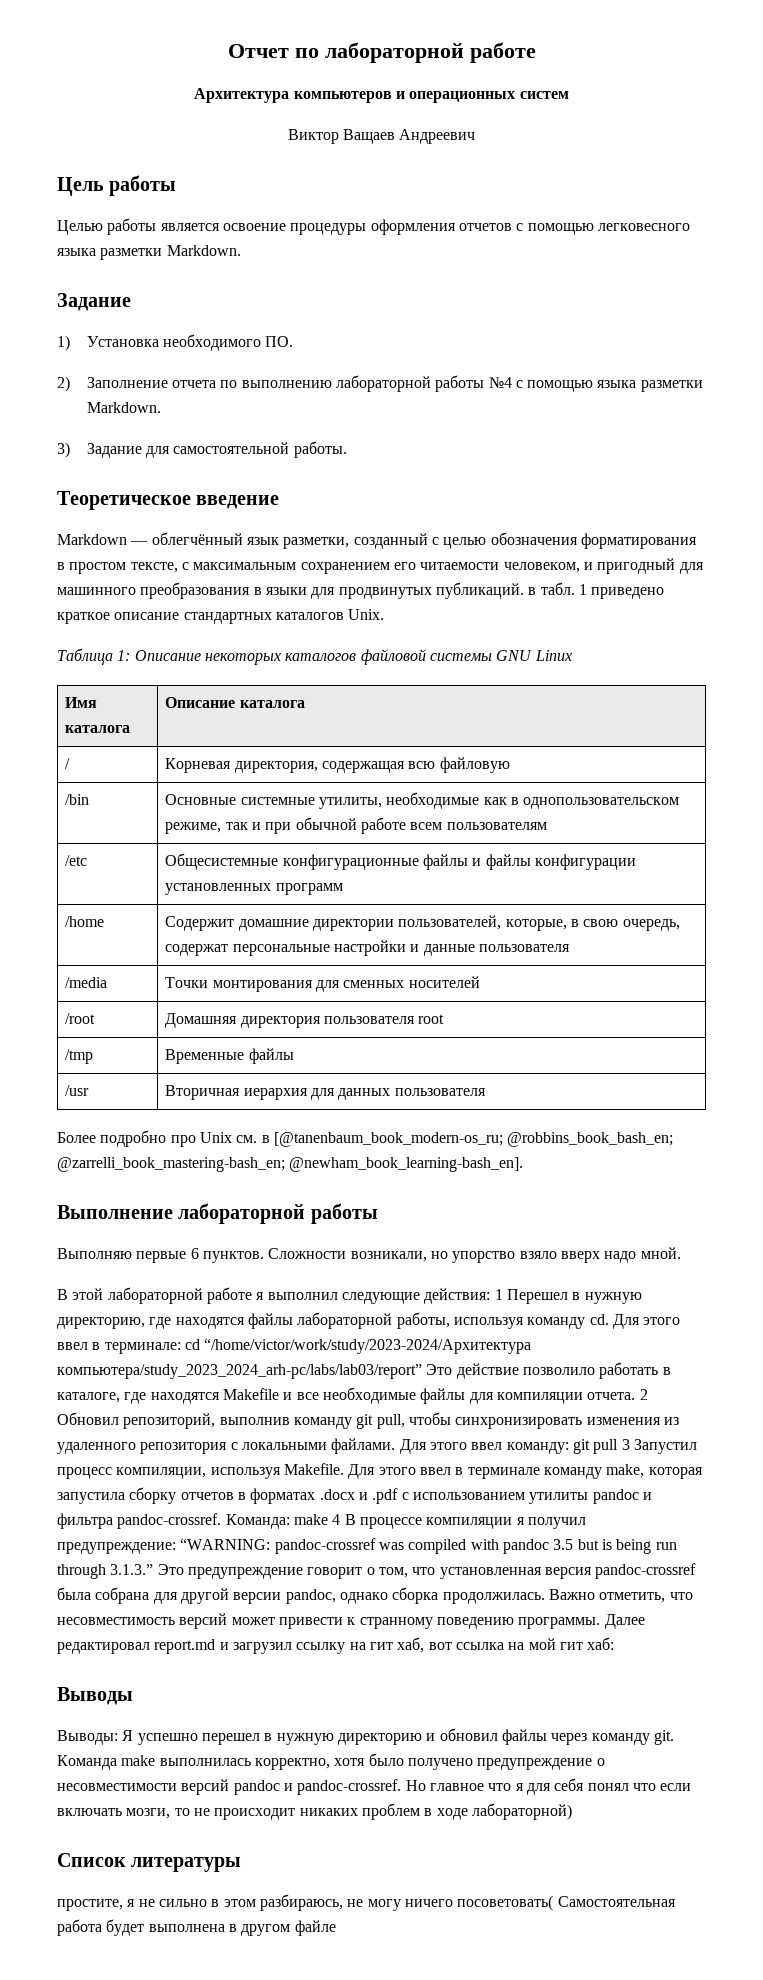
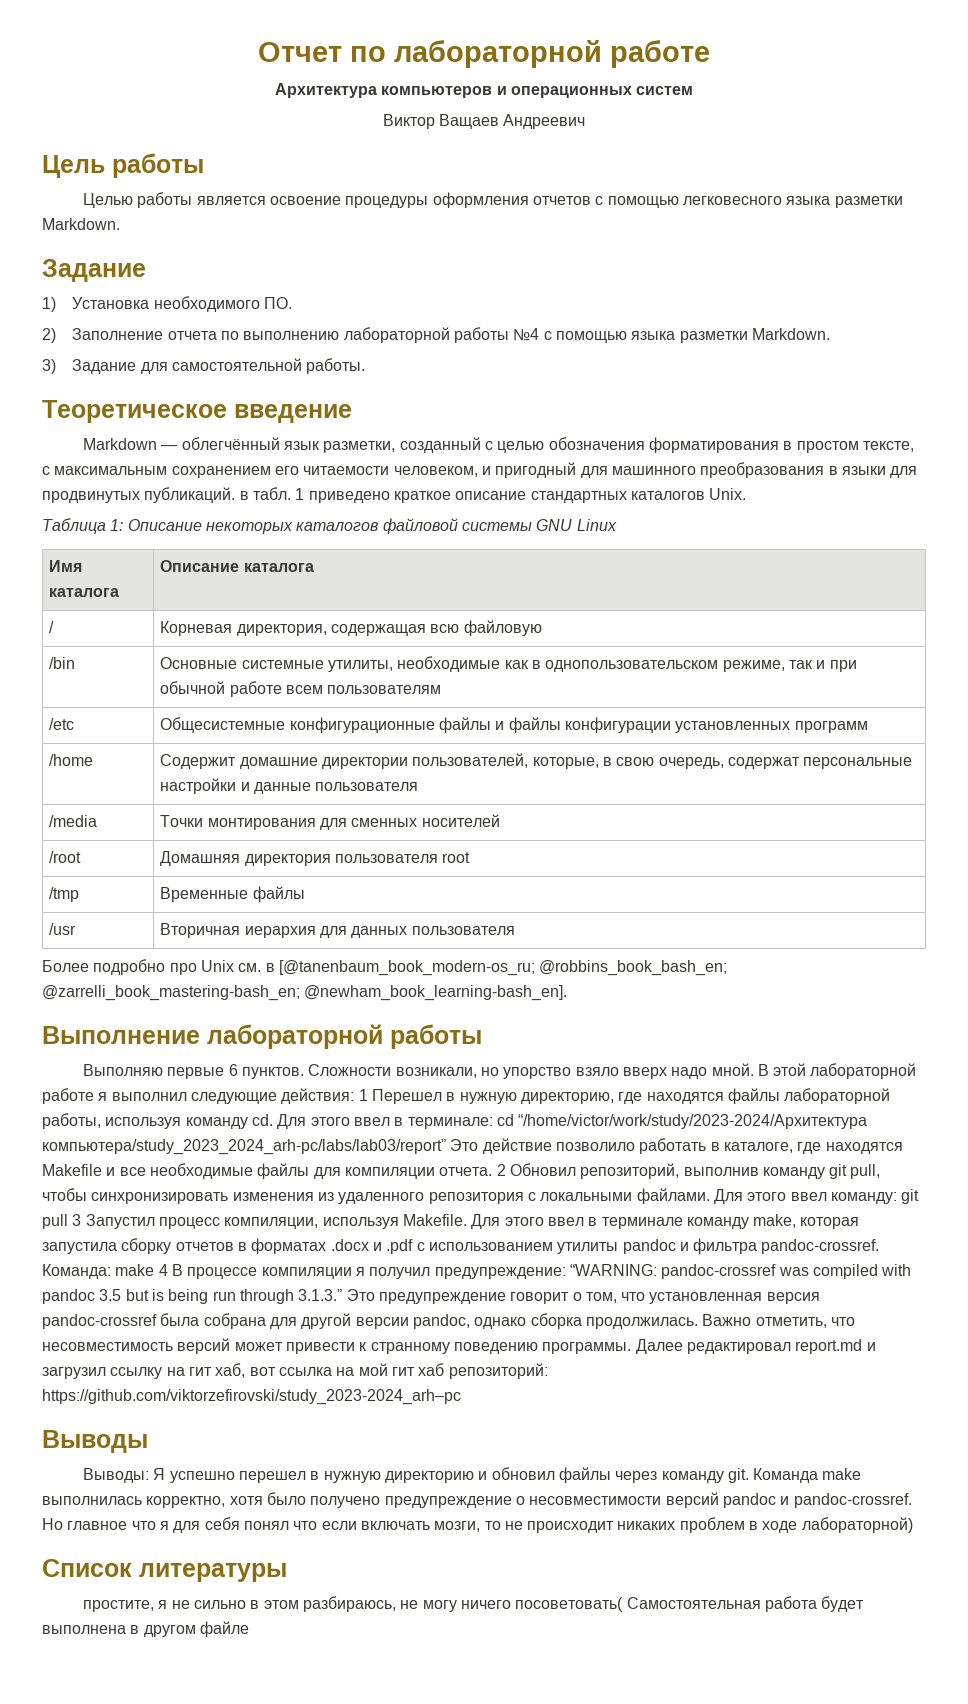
- Сложности возникали, но упорство взяло вверх надо мной.
- В этой лабораторной работе я выполнил следующие действия: 1 Перешел в нужную директорию, где находятся файлы лабораторной работы, используя команду cd.
+ Сложности возникали, но упорство взяло вверх надо мной. В этой лабораторной работе я выполнил следующие действия: 1 Перешел в нужную директорию, где находятся файлы лабораторной работы, используя команду cd.
- Далее редактировал report.md и загрузил ссылку на гит хаб, вот ссылка на мой гит хаб:
+ Далее редактировал report.md и загрузил ссылку на гит хаб, вот ссылка на мой гит хаб репозиторий: https://github.com/viktorzefirovski/study_2023-2024_arh–pc

